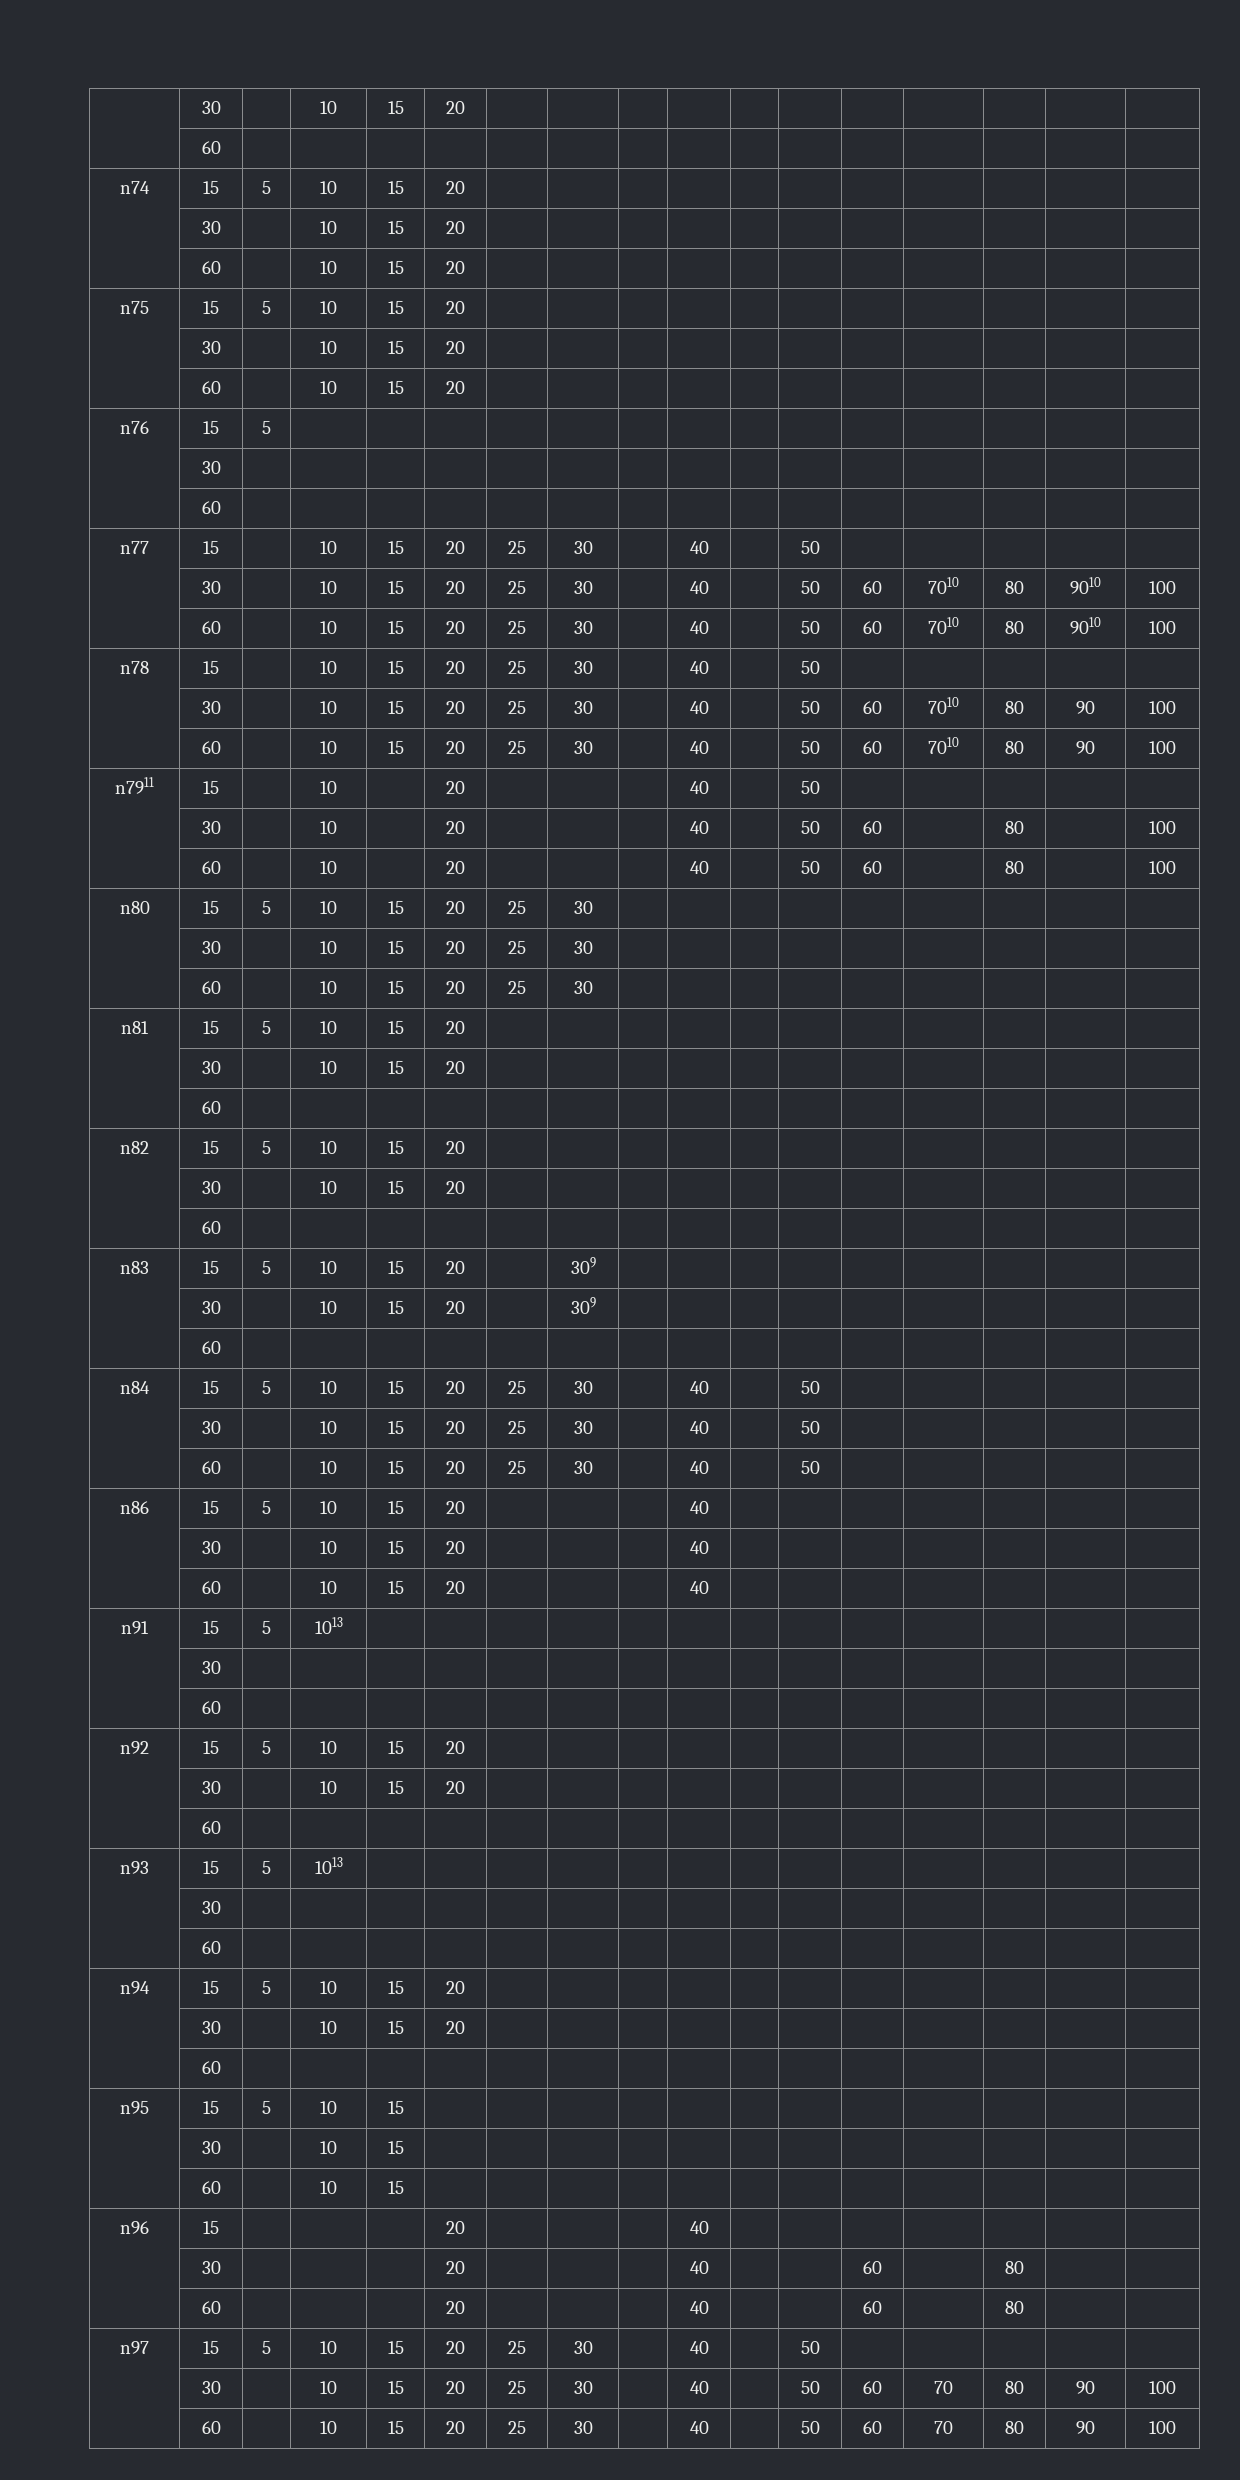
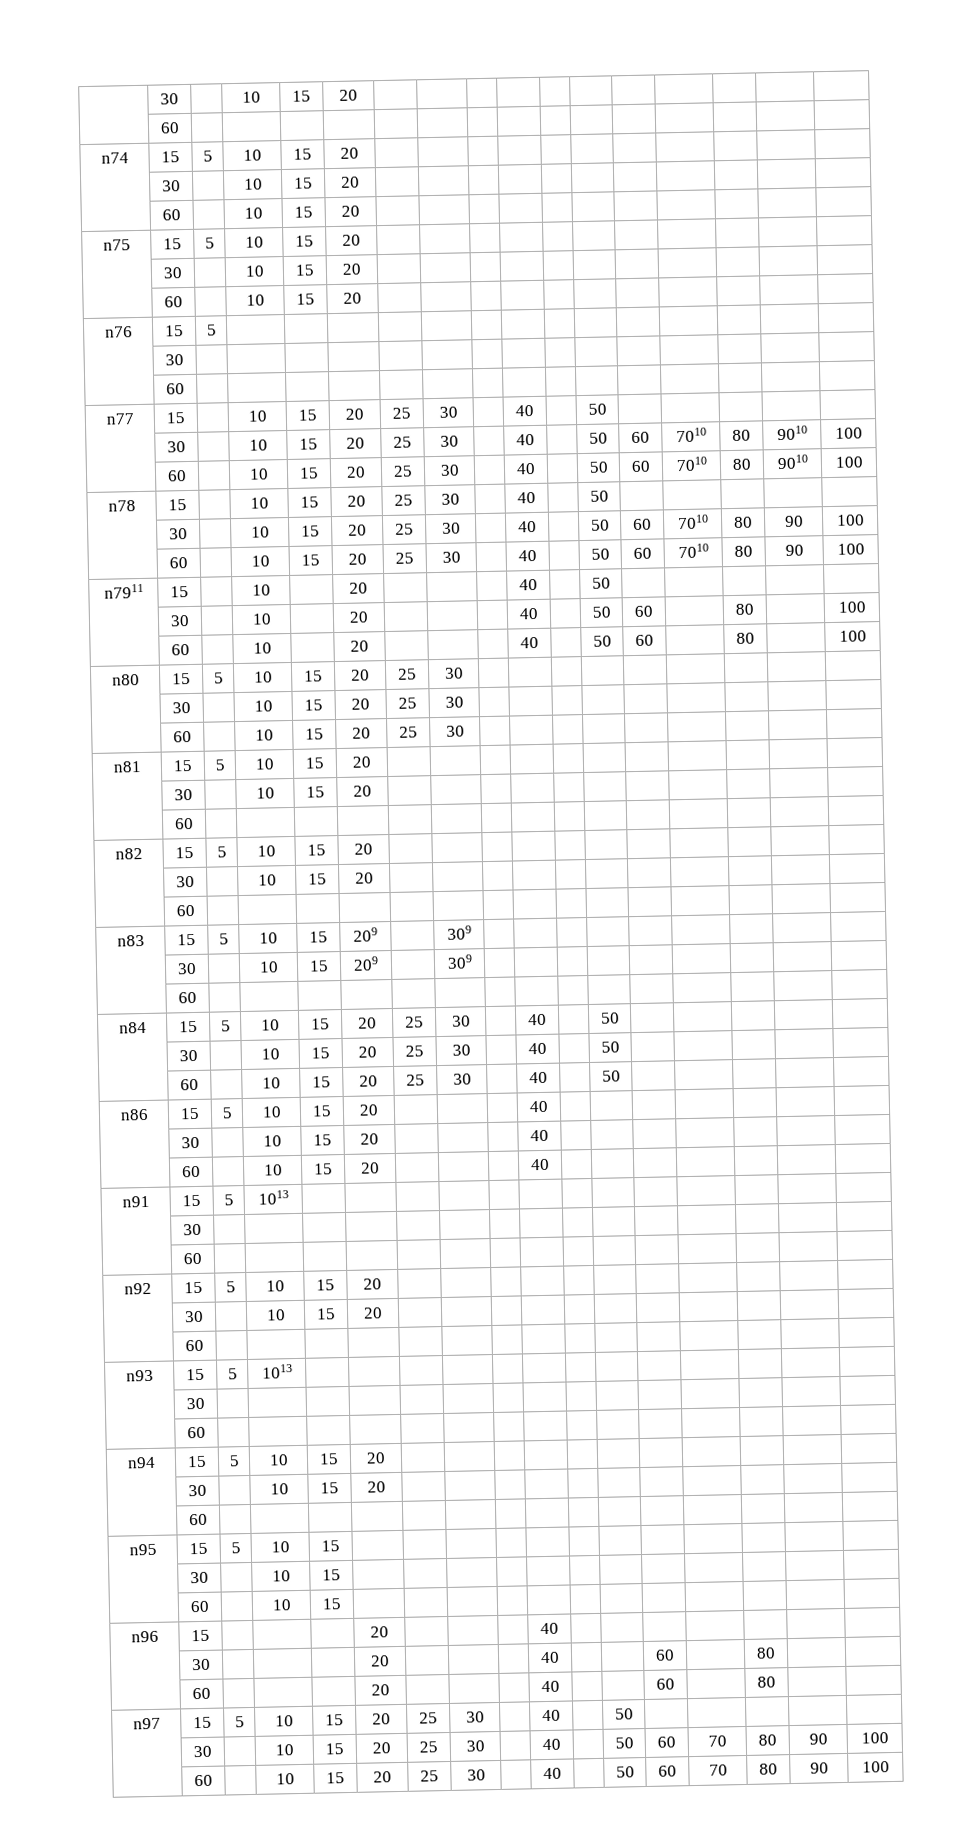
- n83 | 15 | 5 | 10 | 15 | 20 | | 309 | | | | | | | | |
+ n83 | 15 | 5 | 10 | 15 | 209 | | 309 | | | | | | | | |
- | 30 | | 10 | 15 | 20 | | 309 | | | | | | | | |
+ | 30 | | 10 | 15 | 209 | | 309 | | | | | | | | |

